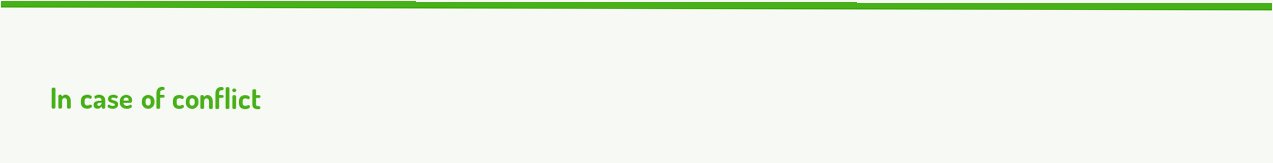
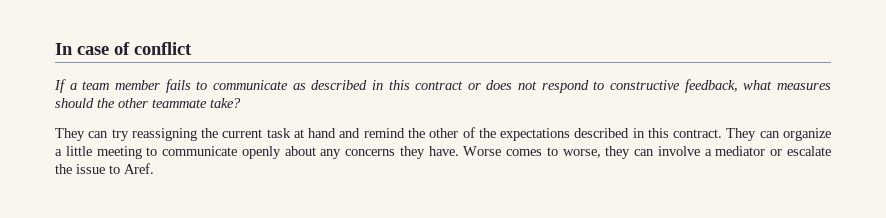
+ If a team member fails to communicate as described in this contract or does not respond to constructive feedback, what measures should the other teammate take?
+ They can try reassigning the current task at hand and remind the other of the expectations described in this contract. They can organize a little meeting to communicate openly about any concerns they have. Worse comes to worse, they can involve a mediator or escalate the issue to Aref.

